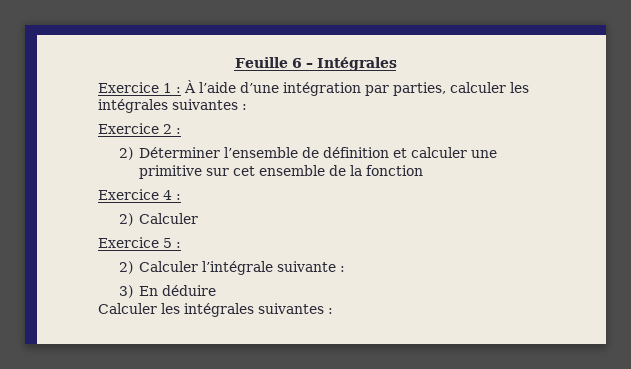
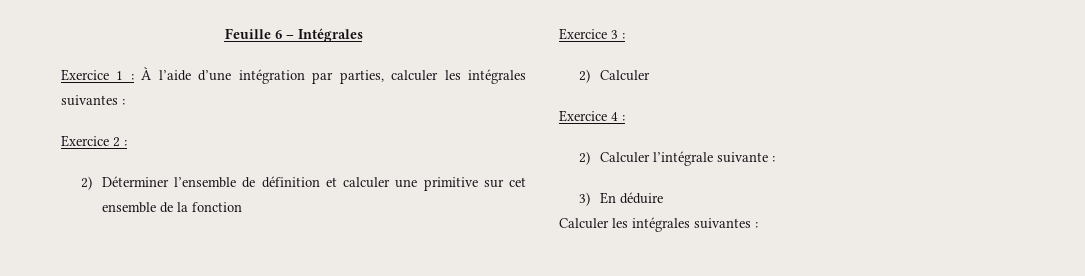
- Exercice 4 :
+ Exercice 3 :
- Exercice 5 :
+ Exercice 4 :

